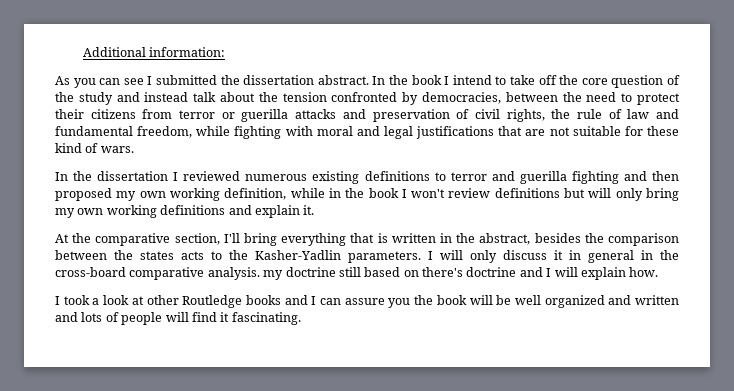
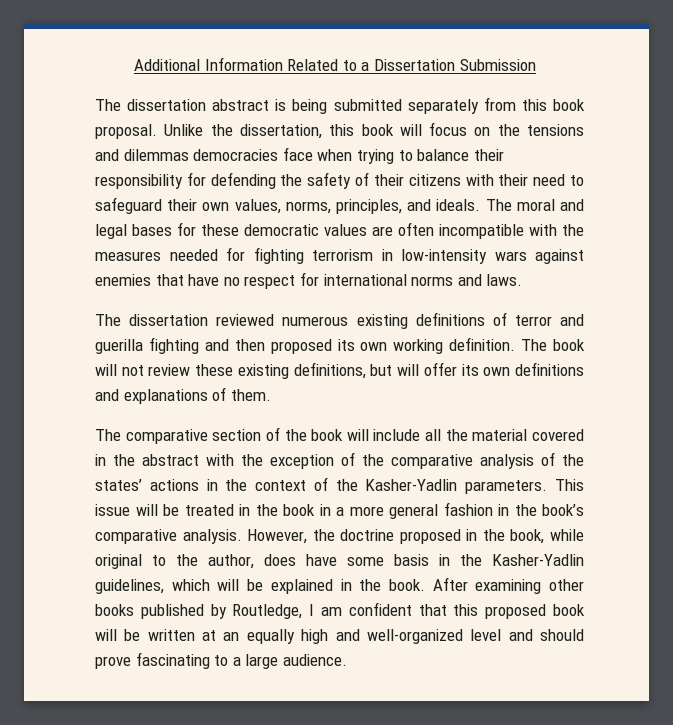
- Additional information:
- As you can see I submitted the dissertation abstract. In the book I intend to take off the core question of the study and instead talk about the tension confronted by democracies, between the need to protect their citizens from terror or guerilla attacks and preservation of civil rights, the rule of law and fundamental freedom, while fighting with moral and legal justifications that are not suitable for these kind of wars.
- In the dissertation I reviewed numerous existing definitions to terror and guerilla fighting and then proposed my own working definition, while in the book I won't review definitions but will only bring my own working definitions and explain it.
- At the comparative section, I'll bring everything that is written in the abstract, besides the comparison between the states acts to the Kasher-Yadlin parameters. I will only discuss it in general in the cross-board comparative analysis. my doctrine still based on there's doctrine and I will explain how.
- I took a look at other Routledge books and I can assure you the book will be well organized and written and lots of people will find it fascinating.
+ Additional Information Related to a Dissertation Submission
+ The dissertation abstract is being submitted separately from this book proposal. Unlike the dissertation, this book will focus on the tensions and dilemmas democracies face when trying to balance their responsibility for defending the safety of their citizens with their need to safeguard their own values, norms, principles, and ideals. The moral and legal bases for these democratic values are often incompatible with the measures needed for fighting terrorism in low-intensity wars against enemies that have no respect for international norms and laws.
+ The dissertation reviewed numerous existing definitions of terror and guerilla fighting and then proposed its own working definition. The book will not review these existing definitions, but will offer its own definitions and explanations of them.
+ The comparative section of the book will include all the material covered in the abstract with the exception of the comparative analysis of the states’ actions in the context of the Kasher-Yadlin parameters. This issue will be treated in the book in a more general fashion in the book’s comparative analysis. However, the doctrine proposed in the book, while original to the author, does have some basis in the Kasher-Yadlin guidelines, which will be explained in the book. After examining other books published by Routledge, I am confident that this proposed book will be written at an equally high and well-organized level and should prove fascinating to a large audience.

